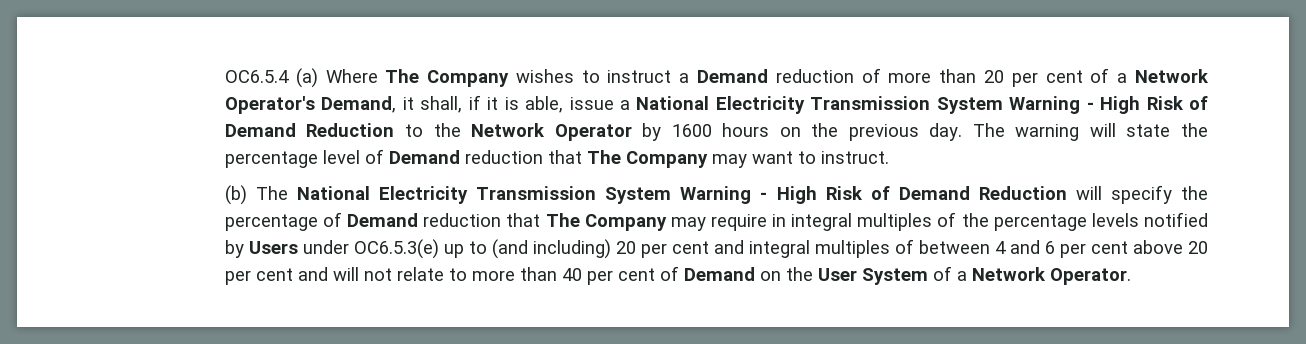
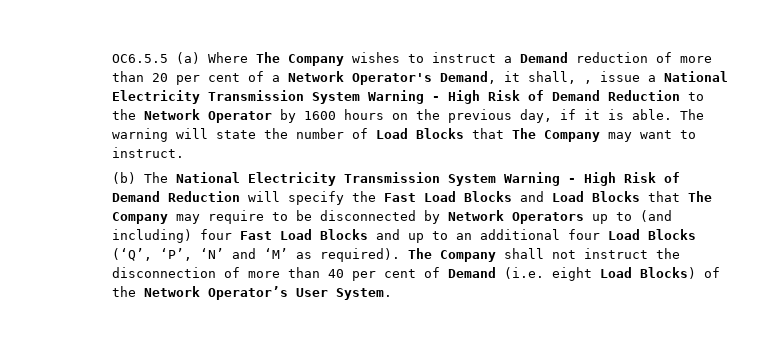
- OC6.5.4 (a) Where The Company wishes to instruct a Demand reduction of more than 20 per cent of a Network Operator's Demand, it shall, if it is able, issue a National Electricity Transmission System Warning - High Risk of Demand Reduction to the Network Operator by 1600 hours on the previous day.
+ OC6.5.5 (a) Where The Company wishes to instruct a Demand reduction of more than 20 per cent of a Network Operator's Demand, it shall, , issue a National Electricity Transmission System Warning - High Risk of Demand Reduction to the Network Operator by 1600 hours on the previous day, if it is able.
- The warning will state the percentage level of Demand reduction that The Company may want to instruct.
+ The warning will state the number of Load Blocks that The Company may want to instruct.
- (b) The National Electricity Transmission System Warning - High Risk of Demand Reduction will specify the percentage of Demand reduction that The Company may require in integral multiples of the percentage levels notified by Users under OC6.5.3(e) up to (and including) 20 per cent and integral multiples of between 4 and 6 per cent above 20 per cent and will not relate to more than 40 per cent of Demand on the User System of a Network Operator.
+ (b) The National Electricity Transmission System Warning - High Risk of Demand Reduction will specify the Fast Load Blocks and Load Blocks that The Company may require to be disconnected by Network Operators up to (and including) four Fast Load Blocks and up to an additional four Load Blocks (‘Q’, ‘P’, ‘N’ and ‘M’ as required). The Company shall not instruct the disconnection of more than 40 per cent of Demand (i.e. eight Load Blocks) of the Network Operator’s User System.

